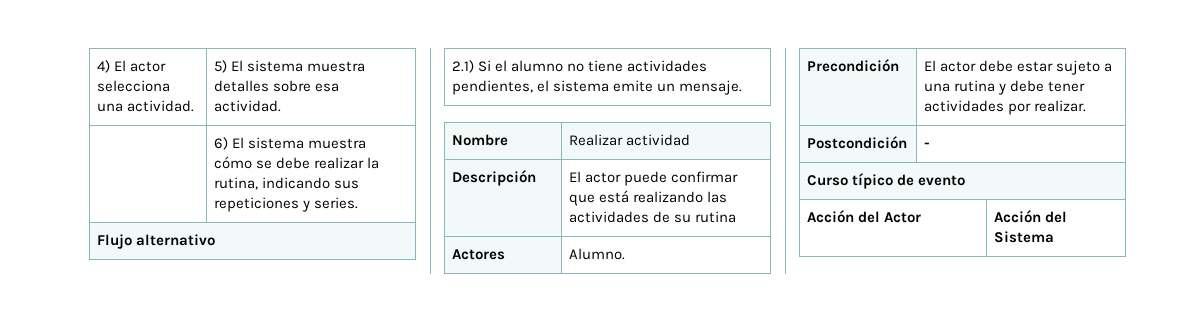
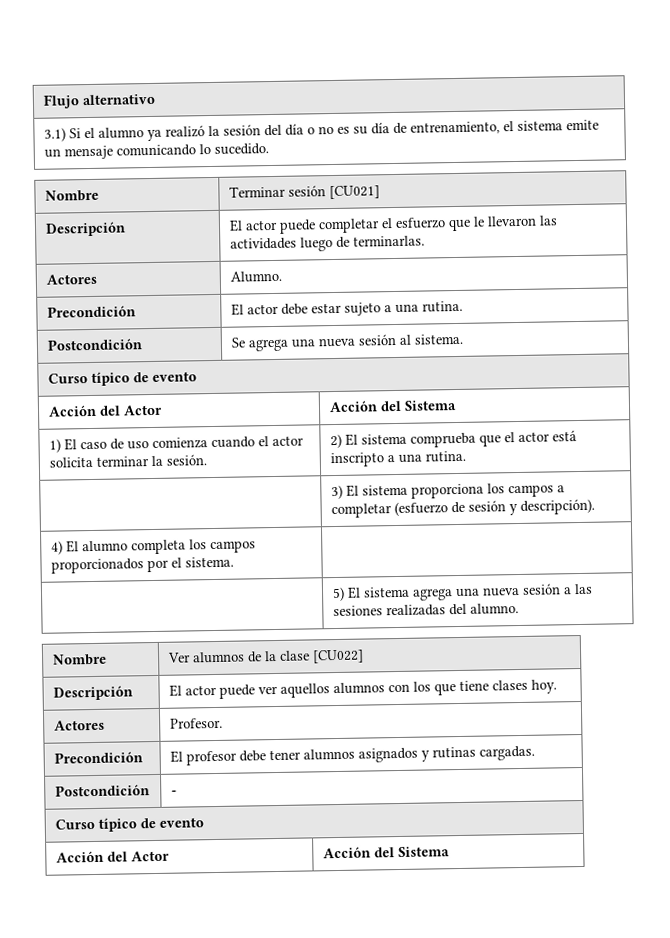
- 4) El actor selecciona una actividad. | 5) El sistema muestra detalles sobre esa actividad.
- | 6) El sistema muestra cómo se debe realizar la rutina, indicando sus repeticiones y series.
- 2.1) Si el alumno no tiene actividades pendientes, el sistema emite un mensaje.
- Nombre | Realizar actividad
- Descripción | El actor puede confirmar que está realizando las actividades de su rutina
+ 3.1) Si el alumno ya realizó la sesión del día o no es su día de entrenamiento, el sistema emite un mensaje comunicando lo sucedido.
+ Nombre | Terminar sesión [CU021]
+ Descripción | El actor puede completar el esfuerzo que le llevaron las actividades luego de terminarlas.
- Precondición | El actor debe estar sujeto a una rutina y debe tener actividades por realizar.
+ Precondición | El actor debe estar sujeto a una rutina.
+ Postcondición | Se agrega una nueva sesión al sistema.
+ Curso típico de evento
+ Acción del Actor | Acción del Sistema
+ 1) El caso de uso comienza cuando el actor solicita terminar la sesión. | 2) El sistema comprueba que el actor está inscripto a una rutina.
+ | 3) El sistema proporciona los campos a completar (esfuerzo de sesión y descripción).
+ 4) El alumno completa los campos proporcionados por el sistema. |
+ | 5) El sistema agrega una nueva sesión a las sesiones realizadas del alumno.
+ Nombre | Ver alumnos de la clase [CU022]
+ Descripción | El actor puede ver aquellos alumnos con los que tiene clases hoy.
+ Actores | Profesor.
+ Precondición | El profesor debe tener alumnos asignados y rutinas cargadas.

